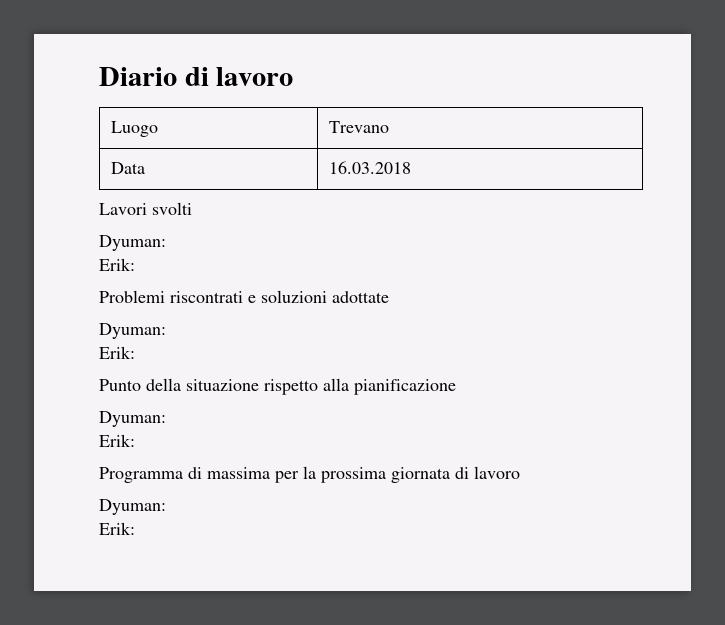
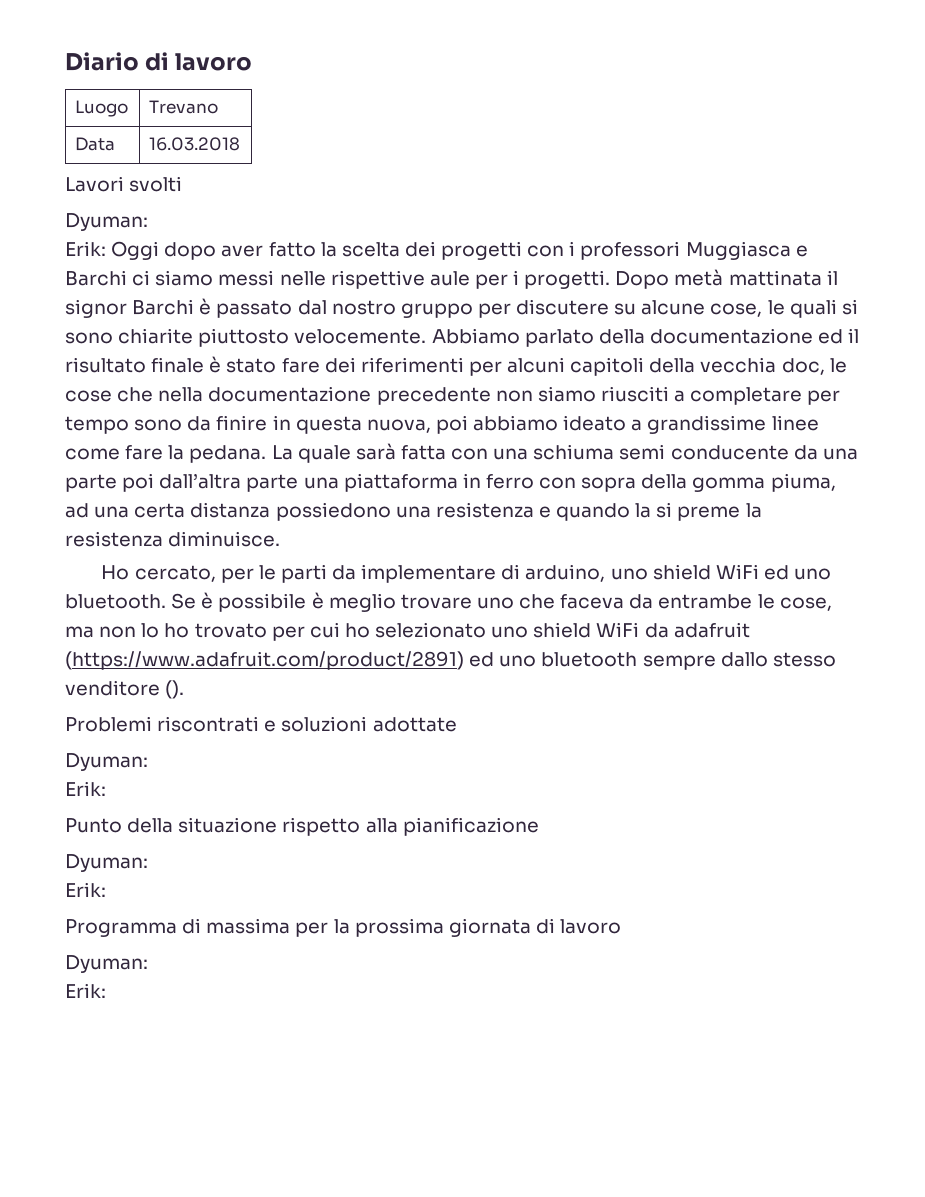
  Lavori svolti
  Dyuman:
- Erik:
+ Erik: Oggi dopo aver fatto la scelta dei progetti con i professori Muggiasca e Barchi ci siamo messi nelle rispettive aule per i progetti. Dopo metà mattinata il signor Barchi è passato dal nostro gruppo per discutere su alcune cose, le quali si sono chiarite piuttosto velocemente. Abbiamo parlato della documentazione ed il risultato finale è stato fare dei riferimenti per alcuni capitoli della vecchia doc, le cose che nella documentazione precedente non siamo riusciti a completare per tempo sono da finire in questa nuova, poi abbiamo ideato a grandissime linee come fare la pedana. La quale sarà fatta con una schiuma semi conducente da una parte poi dall’altra parte una piattaforma in ferro con sopra della gomma piuma, ad una certa distanza possiedono una resistenza e quando la si preme la resistenza diminuisce.
+ Ho cercato, per le parti da implementare di arduino, uno shield WiFi ed uno bluetooth. Se è possibile è meglio trovare uno che faceva da entrambe le cose, ma non lo ho trovato per cui ho selezionato uno shield WiFi da adafruit (https://www.adafruit.com/product/2891) ed uno bluetooth sempre dallo stesso venditore ().

